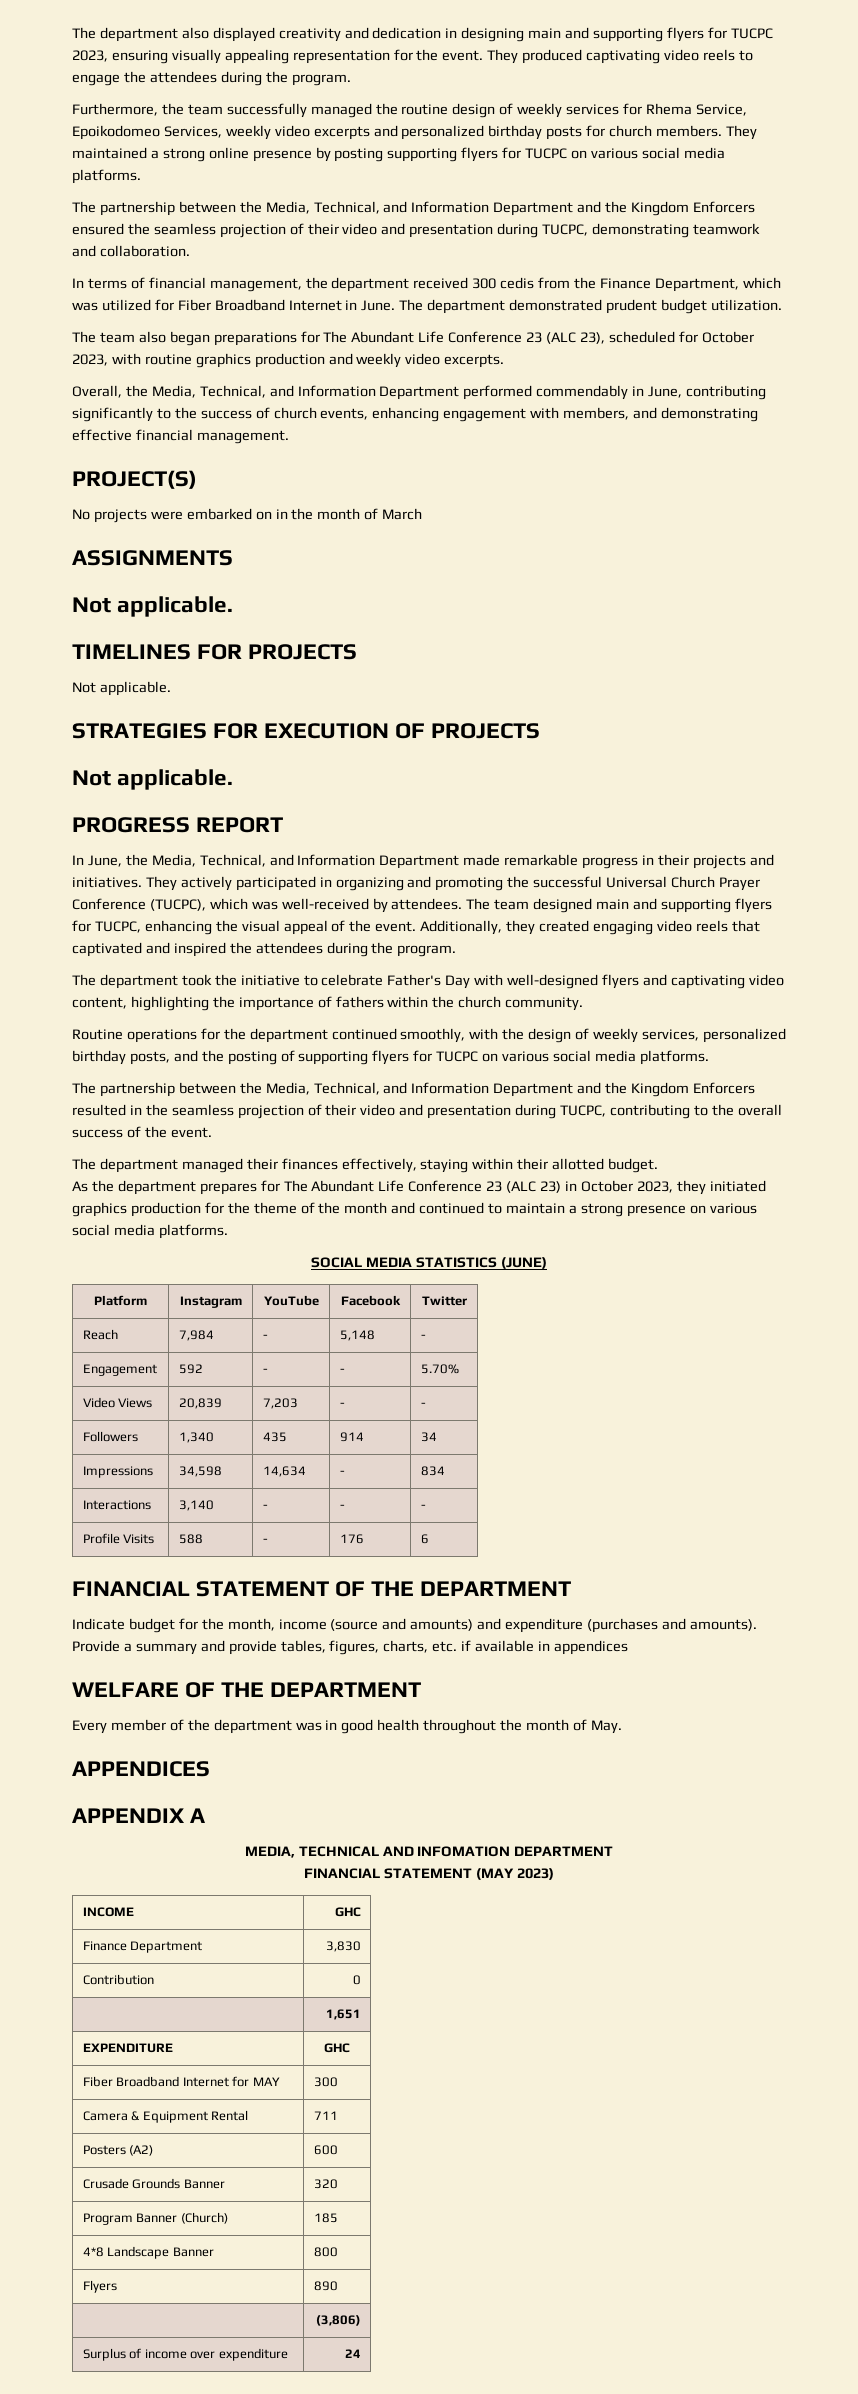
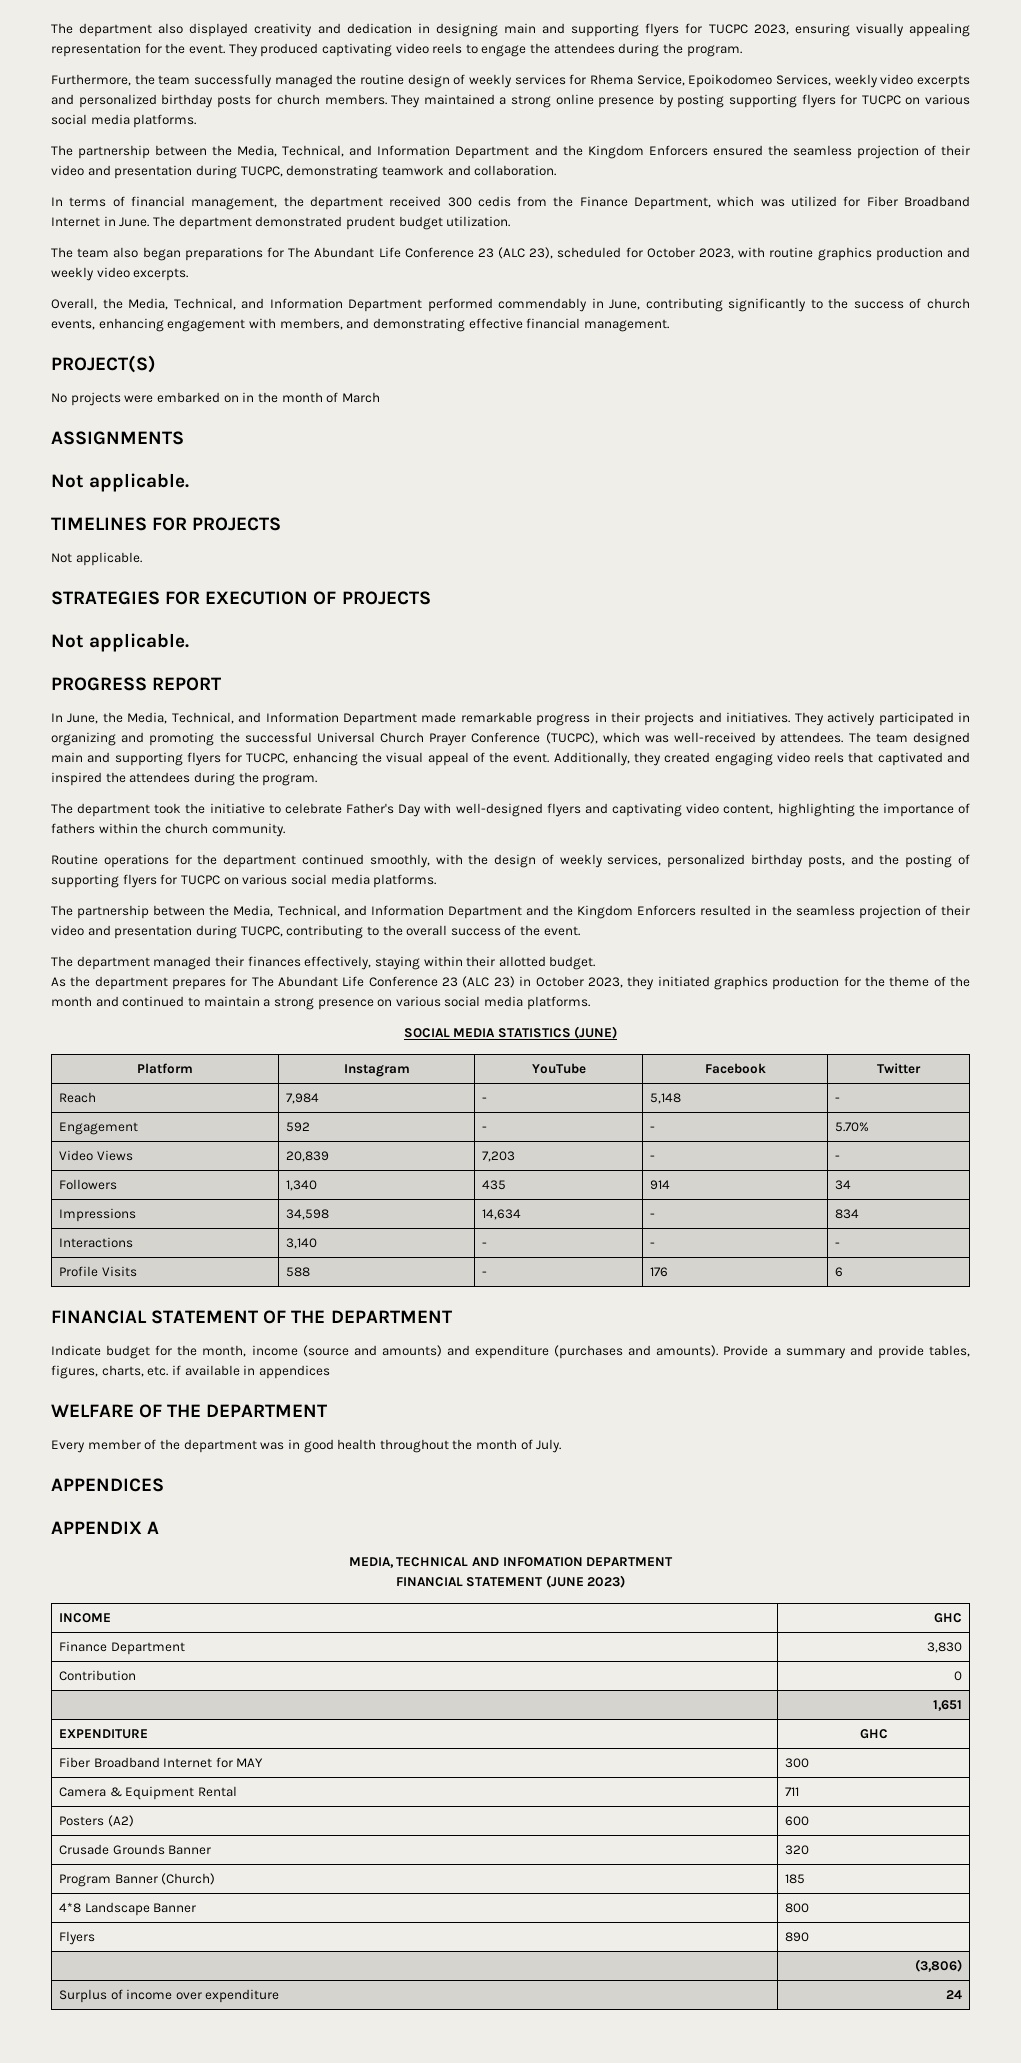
- Every member of the department was in good health throughout the month of May.
+ Every member of the department was in good health throughout the month of July.
- FINANCIAL STATEMENT (MAY 2023)
+ FINANCIAL STATEMENT (JUNE 2023)

